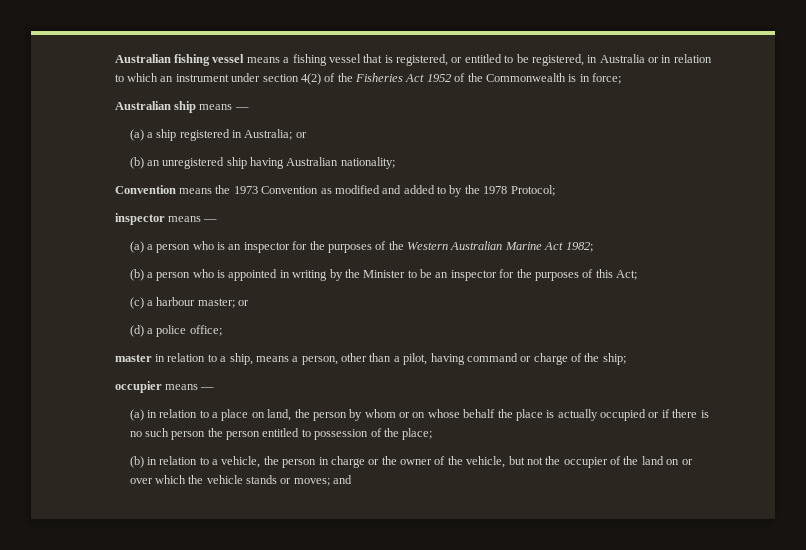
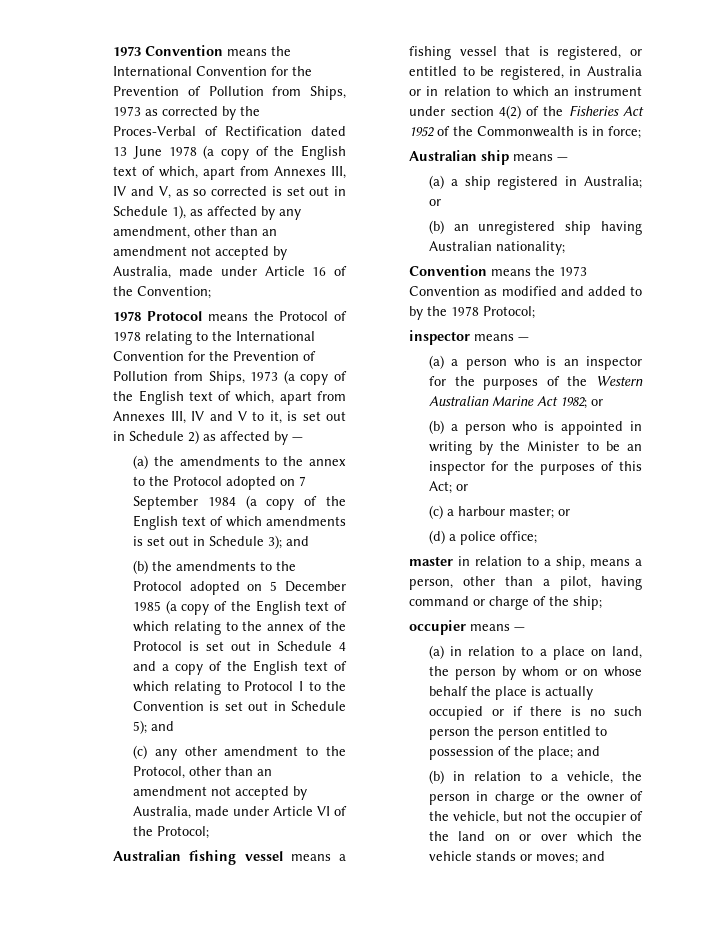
+ 1973 Convention means the International Convention for the Prevention of Pollution from Ships, 1973 as corrected by the Proces-Verbal of Rectification dated 13 June 1978 (a copy of the English text of which, apart from Annexes III, IV and V, as so corrected is set out in Schedule 1), as affected by any amendment, other than an amendment not accepted by Australia, made under Article 16 of the Convention;
+ 1978 Protocol means the Protocol of 1978 relating to the International Convention for the Prevention of Pollution from Ships, 1973 (a copy of the English text of which, apart from Annexes III, IV and V to it, is set out in Schedule 2) as affected by —
+ (a) the amendments to the annex to the Protocol adopted on 7 September 1984 (a copy of the English text of which amendments is set out in Schedule 3); and
+ (b) the amendments to the Protocol adopted on 5 December 1985 (a copy of the English text of which relating to the annex of the Protocol is set out in Schedule 4 and a copy of the English text of which relating to Protocol I to the Convention is set out in Schedule 5); and
+ (c) any other amendment to the Protocol, other than an amendment not accepted by Australia, made under Article VI of the Protocol;
- (a) a person who is an inspector for the purposes of the Western Australian Marine Act 1982;
+ (a) a person who is an inspector for the purposes of the Western Australian Marine Act 1982; or
- (b) a person who is appointed in writing by the Minister to be an inspector for the purposes of this Act;
+ (b) a person who is appointed in writing by the Minister to be an inspector for the purposes of this Act; or
- (a) in relation to a place on land, the person by whom or on whose behalf the place is actually occupied or if there is no such person the person entitled to possession of the place;
+ (a) in relation to a place on land, the person by whom or on whose behalf the place is actually occupied or if there is no such person the person entitled to possession of the place; and

